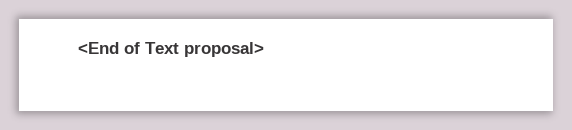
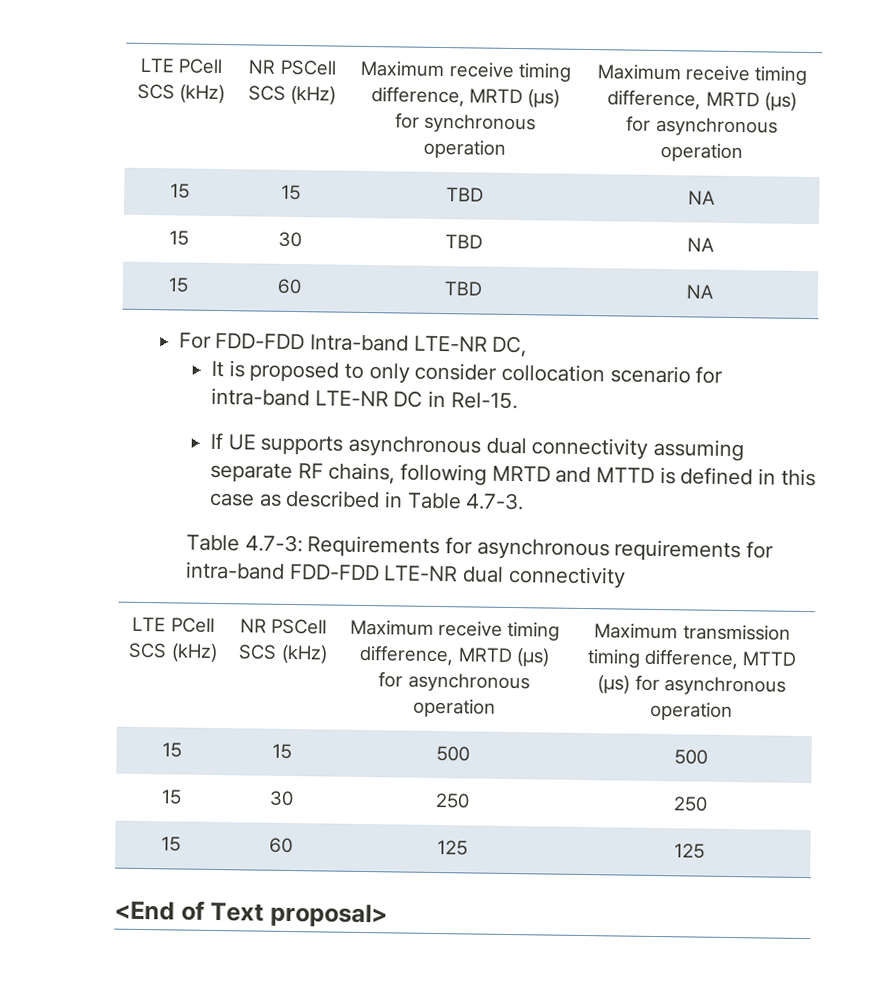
+ LTE PCell SCS (kHz) | NR PSCell SCS (kHz) | Maximum receive timing difference, MRTD (µs) for synchronous operation | Maximum receive timing difference, MRTD (µs) for asynchronous operation
+ 15 | 15 | TBD | NA
+ 15 | 30 | TBD | NA
+ 15 | 60 | TBD | NA
+ For FDD-FDD Intra-band LTE-NR DC,
+ It is proposed to only consider collocation scenario for intra-band LTE-NR DC in Rel-15.
+ If UE supports asynchronous dual connectivity assuming separate RF chains, following MRTD and MTTD is defined in this case as described in Table 4.7-3.
+ Table 4.7-3: Requirements for asynchronous requirements for intra-band FDD-FDD LTE-NR dual connectivity
+ LTE PCell SCS (kHz) | NR PSCell SCS (kHz) | Maximum receive timing difference, MRTD (µs) for asynchronous operation | Maximum transmission timing difference, MTTD (µs) for asynchronous operation
+ 15 | 15 | 500 | 500
+ 15 | 30 | 250 | 250
+ 15 | 60 | 125 | 125

